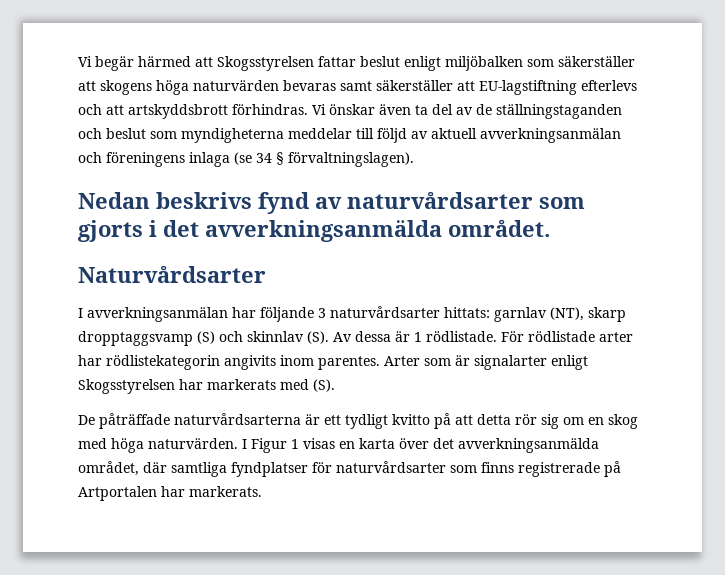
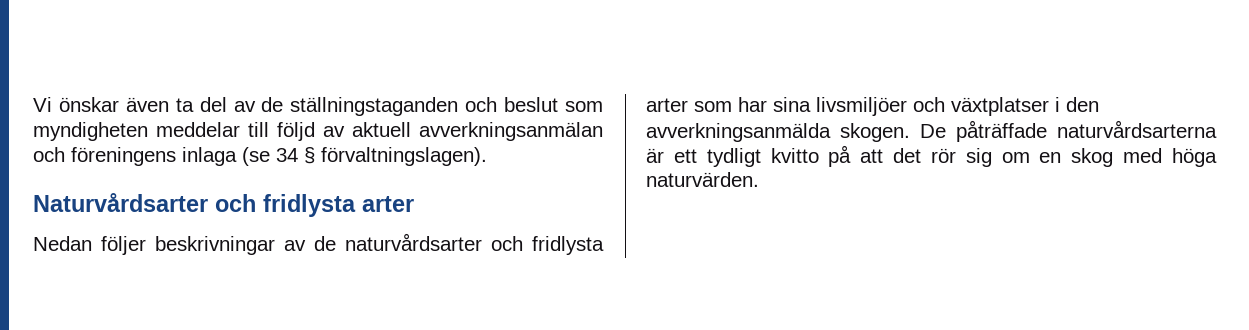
- Vi begär härmed att Skogsstyrelsen fattar beslut enligt miljöbalken som säkerställer att skogens höga naturvärden bevaras samt säkerställer att EU-lagstiftning efterlevs och att artskyddsbrott förhindras. Vi önskar även ta del av de ställningstaganden och beslut som myndigheterna meddelar till följd av aktuell avverkningsanmälan och föreningens inlaga (se 34 § förvaltningslagen).
+ Vi önskar även ta del av de ställningstaganden och beslut som myndigheten meddelar till följd av aktuell avverkningsanmälan och föreningens inlaga (se 34 § förvaltningslagen).
- Nedan beskrivs fynd av naturvårdsarter som gjorts i det avverkningsanmälda området.
- Naturvårdsarter
- I avverkningsanmälan har följande 3 naturvårdsarter hittats: garnlav (NT), skarp dropptaggsvamp (S) och skinnlav (S). Av dessa är 1 rödlistade. För rödlistade arter har rödlistekategorin angivits inom parentes. Arter som är signalarter enligt Skogsstyrelsen har markerats med (S).
- De påträffade naturvårdsarterna är ett tydligt kvitto på att detta rör sig om en skog med höga naturvärden. I Figur 1 visas en karta över det avverkningsanmälda området, där samtliga fyndplatser för naturvårdsarter som finns registrerade på Artportalen har markerats.
+ Naturvårdsarter och fridlysta arter
+ Nedan följer beskrivningar av de naturvårdsarter och fridlysta arter som har sina livsmiljöer och växtplatser i den avverkningsanmälda skogen. De påträffade naturvårdsarterna är ett tydligt kvitto på att det rör sig om en skog med höga naturvärden.

